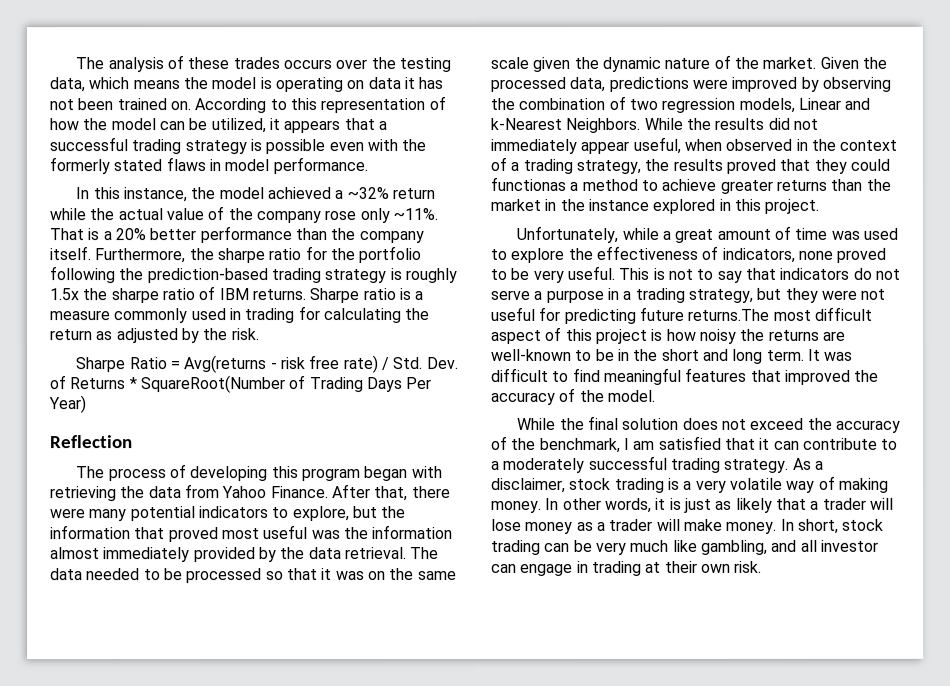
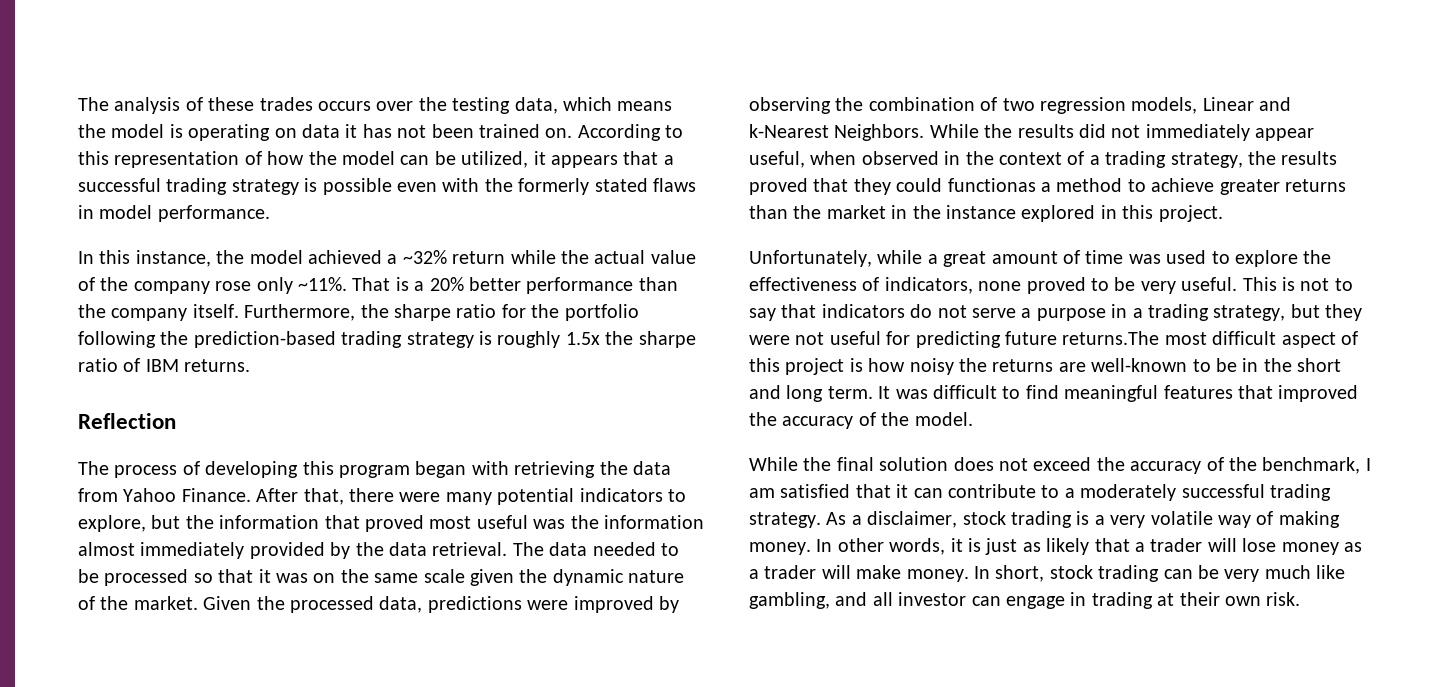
- Sharpe ratio is a measure commonly used in trading for calculating the return as adjusted by the risk.
- Sharpe Ratio = Avg(returns - risk free rate) / Std. Dev. of Returns * SquareRoot(Number of Trading Days Per Year)

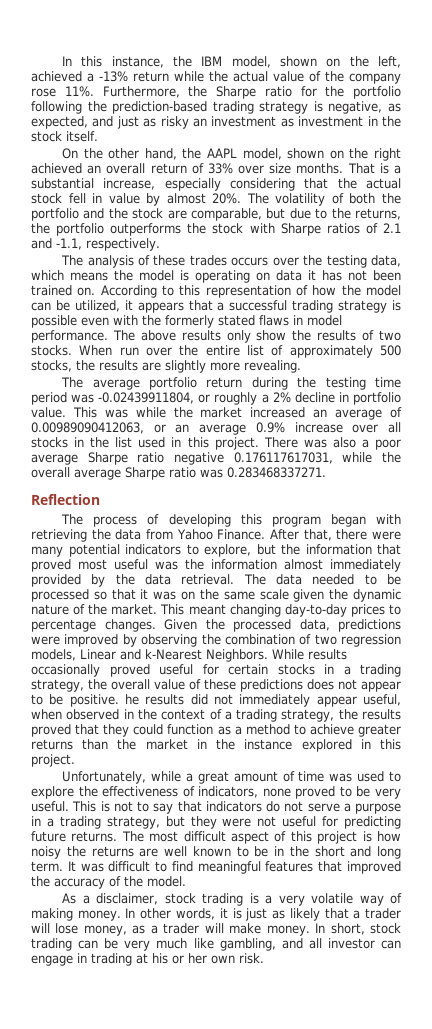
+ In this instance, the IBM model, shown on the left, achieved a -13% return while the actual value of the company rose 11%. Furthermore, the Sharpe ratio for the portfolio following the prediction-based trading strategy is negative, as expected, and just as risky an investment as investment in the stock itself.
+ On the other hand, the AAPL model, shown on the right achieved an overall return of 33% over size months. That is a substantial increase, especially considering that the actual stock fell in value by almost 20%. The volatility of both the portfolio and the stock are comparable, but due to the returns, the portfolio outperforms the stock with Sharpe ratios of 2.1 and -1.1, respectively.
- According to this representation of how the model can be utilized, it appears that a successful trading strategy is possible even with the formerly stated flaws in model performance.
- In this instance, the model achieved a ~32% return while the actual value of the company rose only ~11%. That is a 20% better performance than the company itself. Furthermore, the sharpe ratio for the portfolio following the prediction-based trading strategy is roughly 1.5x the sharpe ratio of IBM returns.
+ According to this representation of how the model can be utilized, it appears that a successful trading strategy is possible even with the formerly stated flaws in model performance. The above results only show the results of two stocks. When run over the entire list of approximately 500 stocks, the results are slightly more revealing.
+ The average portfolio return during the testing time period was -0.02439911804, or roughly a 2% decline in portfolio value. This was while the market increased an average of 0.00989090412063, or an average 0.9% increase over all stocks in the list used in this project. There was also a poor average Sharpe ratio negative 0.176117617031, while the overall average Sharpe ratio was 0.283468337271.
+ This meant changing day-to-day prices to percentage changes.
- While the results did not immediately appear useful, when observed in the context of a trading strategy, the results proved that they could functionas a method to achieve greater returns than the market in the instance explored in this project.
+ While results occasionally proved useful for certain stocks in a trading strategy, the overall value of these predictions does not appear to be positive. he results did not immediately appear useful, when observed in the context of a trading strategy, the results proved that they could function as a method to achieve greater returns than the market in the instance explored in this project.
- This is not to say that indicators do not serve a purpose in a trading strategy, but they were not useful for predicting future returns.The most difficult aspect of this project is how noisy the returns are well-known to be in the short and long term.
+ This is not to say that indicators do not serve a purpose in a trading strategy, but they were not useful for predicting future returns. The most difficult aspect of this project is how noisy the returns are well known to be in the short and long term.
- While the final solution does not exceed the accuracy of the benchmark, I am satisfied that it can contribute to a moderately successful trading strategy.
- In other words, it is just as likely that a trader will lose money as a trader will make money.
+ In other words, it is just as likely that a trader will lose money, as a trader will make money.
- In short, stock trading can be very much like gambling, and all investor can engage in trading at their own risk.
+ In short, stock trading can be very much like gambling, and all investor can engage in trading at his or her own risk.

